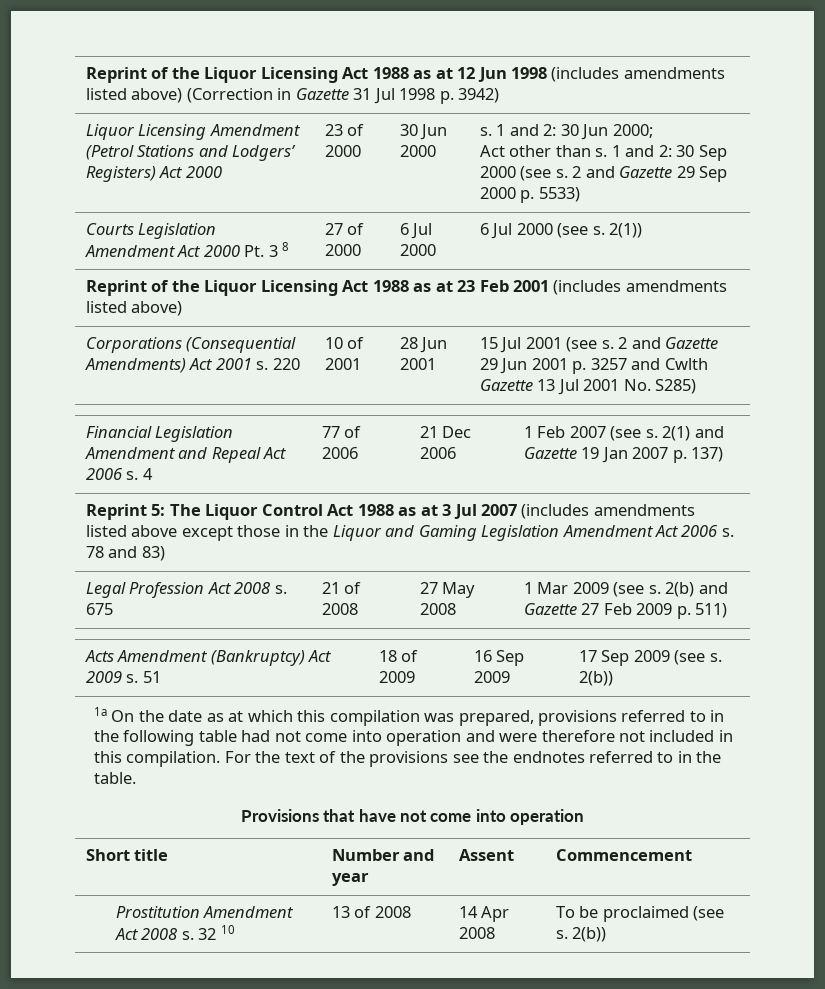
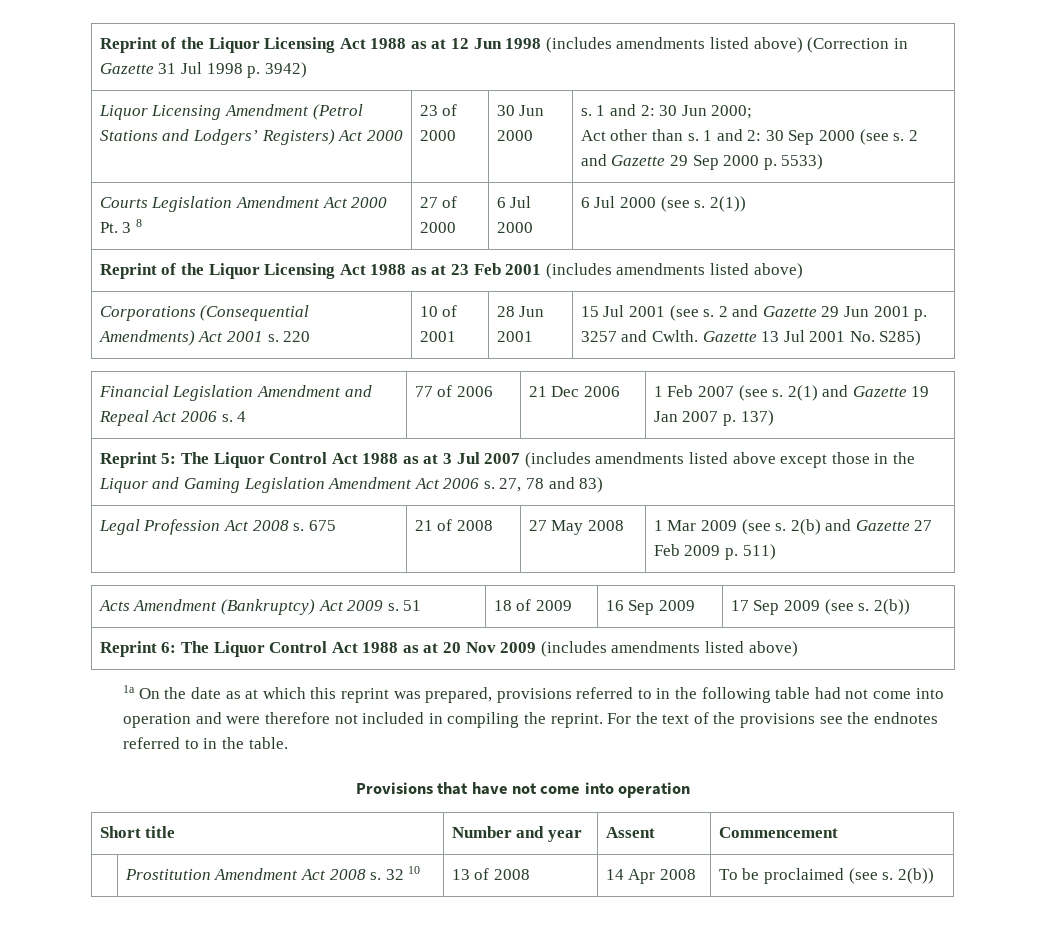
- Corporations (Consequential Amendments) Act 2001 s. 220 | 10 of 2001 | 28 Jun 2001 | 15 Jul 2001 (see s. 2 and Gazette 29 Jun 2001 p. 3257 and Cwlth Gazette 13 Jul 2001 No. S285)
+ Corporations (Consequential Amendments) Act 2001 s. 220 | 10 of 2001 | 28 Jun 2001 | 15 Jul 2001 (see s. 2 and Gazette 29 Jun 2001 p. 3257 and Cwlth. Gazette 13 Jul 2001 No. S285)
- Reprint 5: The Liquor Control Act 1988 as at 3 Jul 2007 (includes amendments listed above except those in the Liquor and Gaming Legislation Amendment Act 2006 s. 78 and 83)
+ Reprint 5: The Liquor Control Act 1988 as at 3 Jul 2007 (includes amendments listed above except those in the Liquor and Gaming Legislation Amendment Act 2006 s. 27, 78 and 83)
+ Reprint 6: The Liquor Control Act 1988 as at 20 Nov 2009 (includes amendments listed above)
- 1a On the date as at which this compilation was prepared, provisions referred to in the following table had not come into operation and were therefore not included in this compilation.
+ 1a On the date as at which this reprint was prepared, provisions referred to in the following table had not come into operation and were therefore not included in compiling the reprint.

